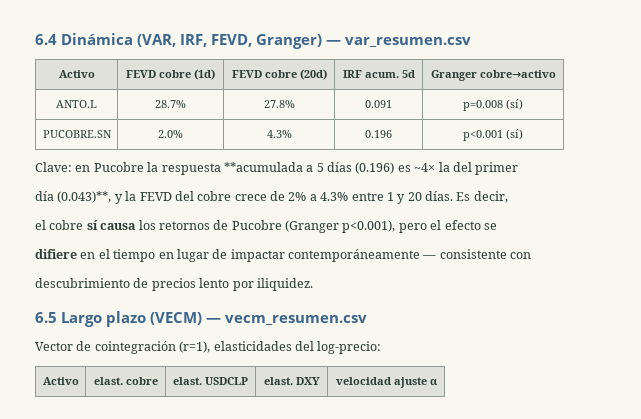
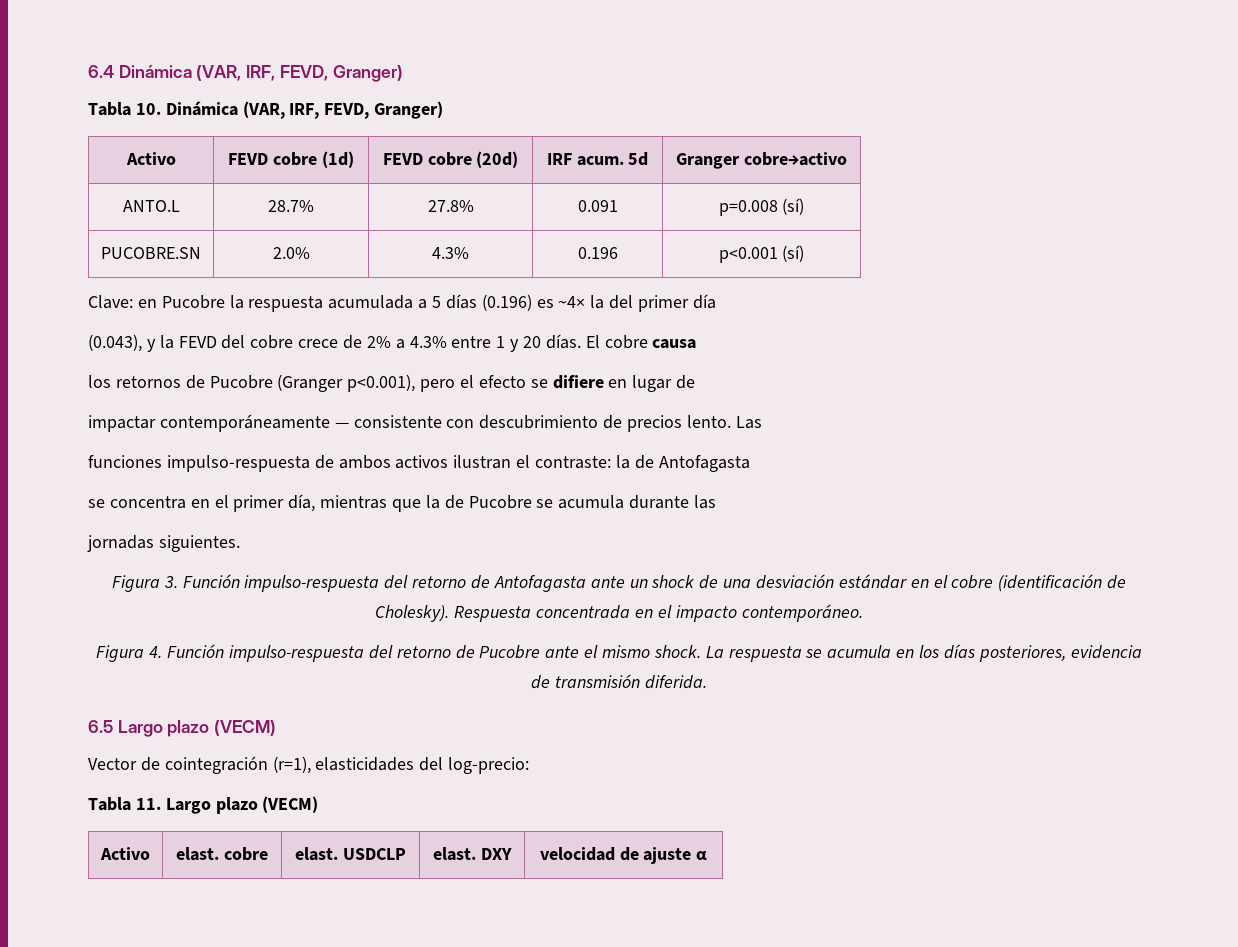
- 6.4 Dinámica (VAR, IRF, FEVD, Granger) — var_resumen.csv
+ 6.4 Dinámica (VAR, IRF, FEVD, Granger)
+ Tabla 10. Dinámica (VAR, IRF, FEVD, Granger)
- Clave: en Pucobre la respuesta **acumulada a 5 días (0.196) es ~4× la del primer
- día (0.043)**, y la FEVD del cobre crece de 2% a 4.3% entre 1 y 20 días.
+ Clave: en Pucobre la respuesta acumulada a 5 días (0.196) es ~4× la del primer día
+ (0.043), y la FEVD del cobre crece de 2% a 4.3% entre 1 y 20 días.
- Es decir,
- el cobre sí causa los retornos de Pucobre (Granger p<0.001), pero el efecto se
- difiere en el tiempo en lugar de impactar contemporáneamente — consistente con
- descubrimiento de precios lento por iliquidez.
+ El cobre causa
+ los retornos de Pucobre (Granger p<0.001), pero el efecto se difiere en lugar de
+ impactar contemporáneamente — consistente con descubrimiento de precios lento. Las
+ funciones impulso-respuesta de ambos activos ilustran el contraste: la de Antofagasta
+ se concentra en el primer día, mientras que la de Pucobre se acumula durante las
+ jornadas siguientes.
+ Figura 3. Función impulso-respuesta del retorno de Antofagasta ante un shock de una desviación estándar en el cobre (identificación de Cholesky). Respuesta concentrada en el impacto contemporáneo.
+ Figura 4. Función impulso-respuesta del retorno de Pucobre ante el mismo shock. La respuesta se acumula en los días posteriores, evidencia de transmisión diferida.
- 6.5 Largo plazo (VECM) — vecm_resumen.csv
+ 6.5 Largo plazo (VECM)
+ Tabla 11. Largo plazo (VECM)
- Activo | elast. cobre | elast. USDCLP | elast. DXY | velocidad ajuste α
+ Activo | elast. cobre | elast. USDCLP | elast. DXY | velocidad de ajuste α

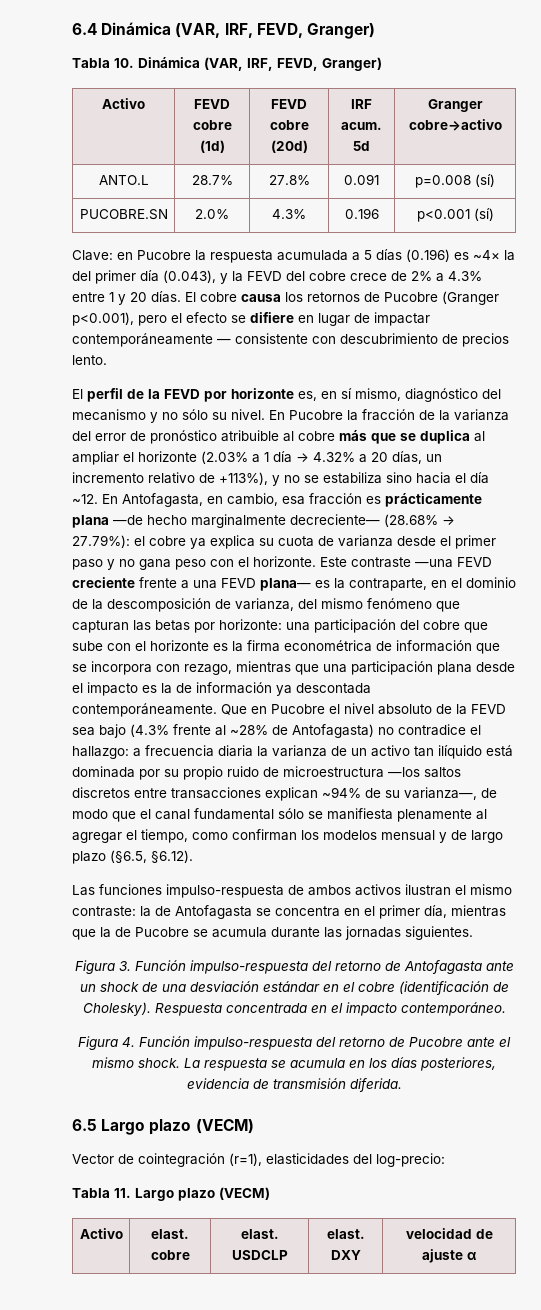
- Clave: en Pucobre la respuesta acumulada a 5 días (0.196) es ~4× la del primer día
- (0.043), y la FEVD del cobre crece de 2% a 4.3% entre 1 y 20 días.
+ Clave: en Pucobre la respuesta acumulada a 5 días (0.196) es ~4× la del primer día (0.043), y la FEVD del cobre crece de 2% a 4.3% entre 1 y 20 días.
- El cobre causa
- los retornos de Pucobre (Granger p<0.001), pero el efecto se difiere en lugar de
- impactar contemporáneamente — consistente con descubrimiento de precios lento. Las
- funciones impulso-respuesta de ambos activos ilustran el contraste: la de Antofagasta
- se concentra en el primer día, mientras que la de Pucobre se acumula durante las
- jornadas siguientes.
+ El cobre causa los retornos de Pucobre (Granger p<0.001), pero el efecto se difiere en lugar de impactar contemporáneamente — consistente con descubrimiento de precios lento.
+ El perfil de la FEVD por horizonte es, en sí mismo, diagnóstico del mecanismo y no sólo su nivel. En Pucobre la fracción de la varianza del error de pronóstico atribuible al cobre más que se duplica al ampliar el horizonte (2.03% a 1 día → 4.32% a 20 días, un incremento relativo de +113%), y no se estabiliza sino hacia el día ~12. En Antofagasta, en cambio, esa fracción es prácticamente plana —de hecho marginalmente decreciente— (28.68% → 27.79%): el cobre ya explica su cuota de varianza desde el primer paso y no gana peso con el horizonte. Este contraste —una FEVD creciente frente a una FEVD plana— es la contraparte, en el dominio de la descomposición de varianza, del mismo fenómeno que capturan las betas por horizonte: una participación del cobre que sube con el horizonte es la firma econométrica de información que se incorpora con rezago, mientras que una participación plana desde el impacto es la de información ya descontada contemporáneamente. Que en Pucobre el nivel absoluto de la FEVD sea bajo (4.3% frente al ~28% de Antofagasta) no contradice el hallazgo: a frecuencia diaria la varianza de un activo tan ilíquido está dominada por su propio ruido de microestructura —los saltos discretos entre transacciones explican ~94% de su varianza—, de modo que el canal fundamental sólo se manifiesta plenamente al agregar el tiempo, como confirman los modelos mensual y de largo plazo (§6.5, §6.12).
+ Las funciones impulso-respuesta de ambos activos ilustran el mismo contraste: la de Antofagasta se concentra en el primer día, mientras que la de Pucobre se acumula durante las jornadas siguientes.

